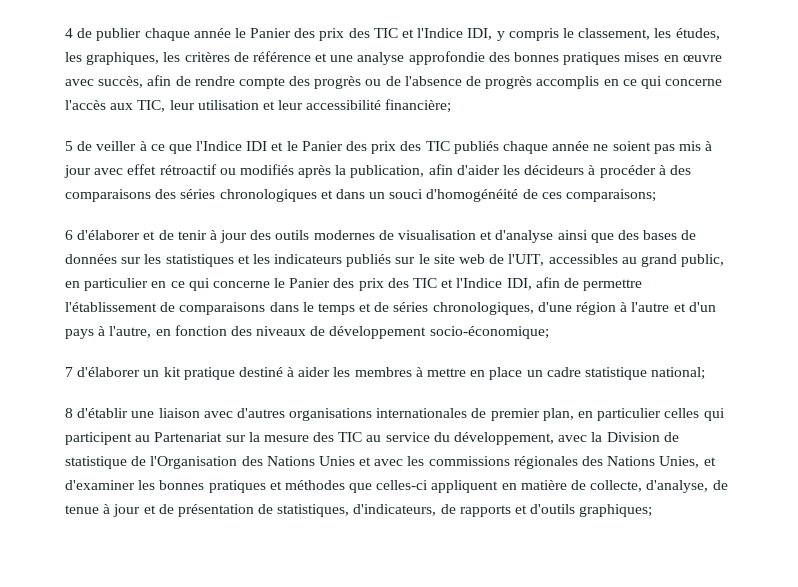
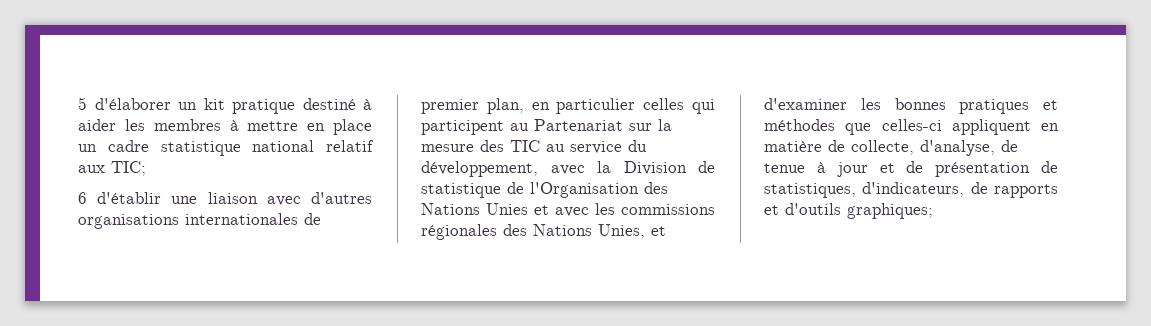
- 4 de publier chaque année le Panier des prix des TIC et l'Indice IDI, y compris le classement, les études, les graphiques, les critères de référence et une analyse approfondie des bonnes pratiques mises en œuvre avec succès, afin de rendre compte des progrès ou de l'absence de progrès accomplis en ce qui concerne l'accès aux TIC, leur utilisation et leur accessibilité financière;
- 5 de veiller à ce que l'Indice IDI et le Panier des prix des TIC publiés chaque année ne soient pas mis à jour avec effet rétroactif ou modifiés après la publication, afin d'aider les décideurs à procéder à des comparaisons des séries chronologiques et dans un souci d'homogénéité de ces comparaisons;
- 6 d'élaborer et de tenir à jour des outils modernes de visualisation et d'analyse ainsi que des bases de données sur les statistiques et les indicateurs publiés sur le site web de l'UIT, accessibles au grand public, en particulier en ce qui concerne le Panier des prix des TIC et l'Indice IDI, afin de permettre l'établissement de comparaisons dans le temps et de séries chronologiques, d'une région à l'autre et d'un pays à l'autre, en fonction des niveaux de développement socio-économique;
- 7 d'élaborer un kit pratique destiné à aider les membres à mettre en place un cadre statistique national;
- 8 d'établir une liaison avec d'autres organisations internationales de premier plan, en particulier celles qui participent au Partenariat sur la mesure des TIC au service du développement, avec la Division de statistique de l'Organisation des Nations Unies et avec les commissions régionales des Nations Unies, et d'examiner les bonnes pratiques et méthodes que celles-ci appliquent en matière de collecte, d'analyse, de tenue à jour et de présentation de statistiques, d'indicateurs, de rapports et d'outils graphiques;
+ 5 d'élaborer un kit pratique destiné à aider les membres à mettre en place un cadre statistique national relatif aux TIC;
+ 6 d'établir une liaison avec d'autres organisations internationales de premier plan, en particulier celles qui participent au Partenariat sur la mesure des TIC au service du développement, avec la Division de statistique de l'Organisation des Nations Unies et avec les commissions régionales des Nations Unies, et d'examiner les bonnes pratiques et méthodes que celles-ci appliquent en matière de collecte, d'analyse, de tenue à jour et de présentation de statistiques, d'indicateurs, de rapports et d'outils graphiques;

